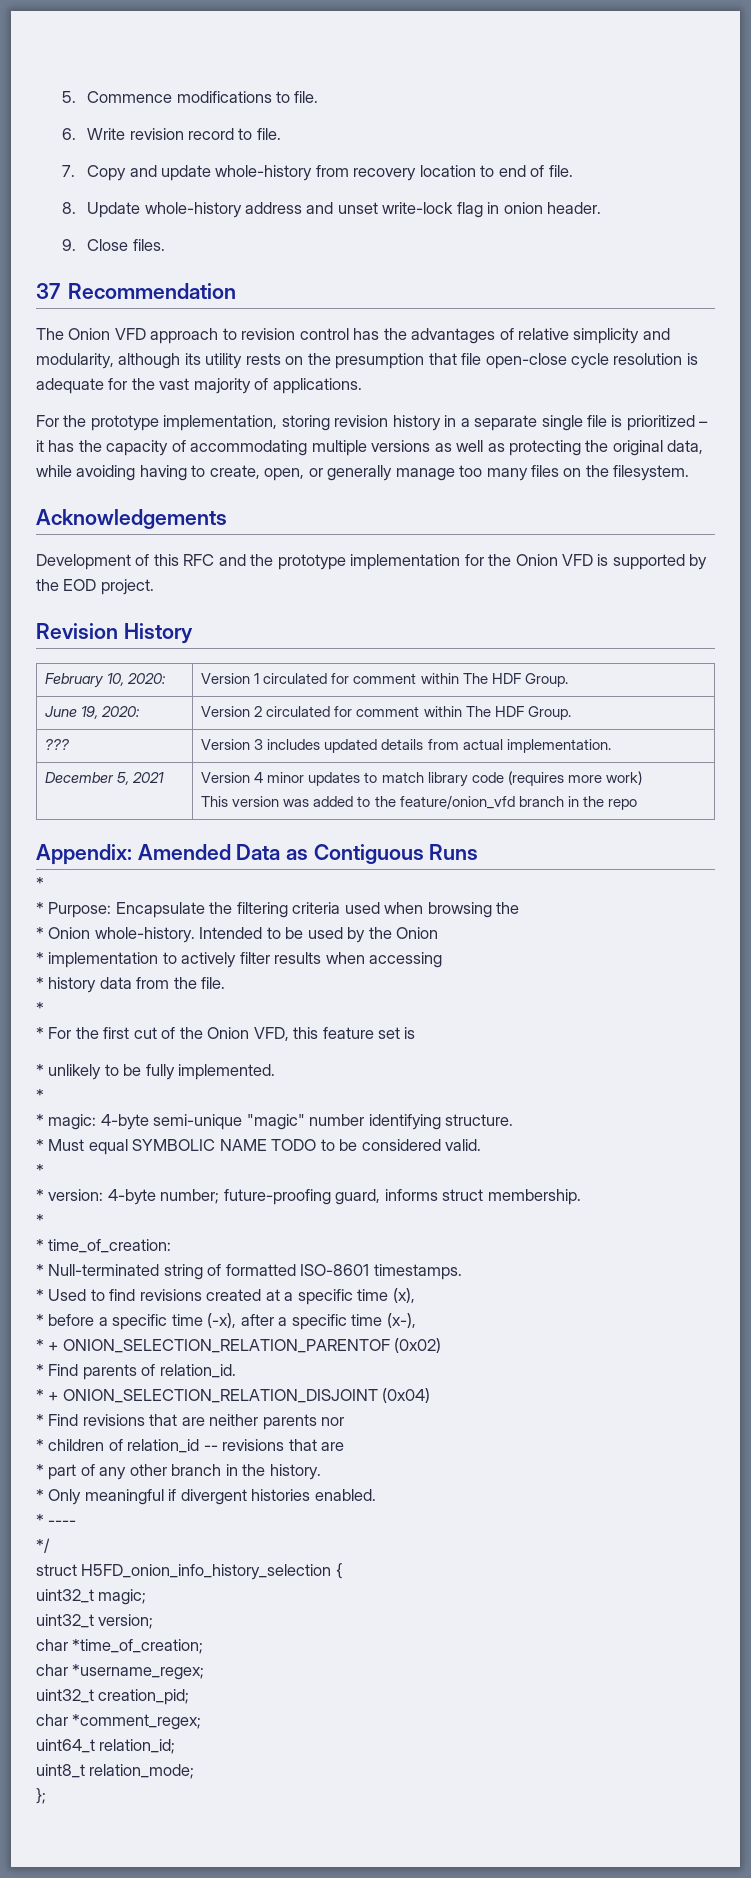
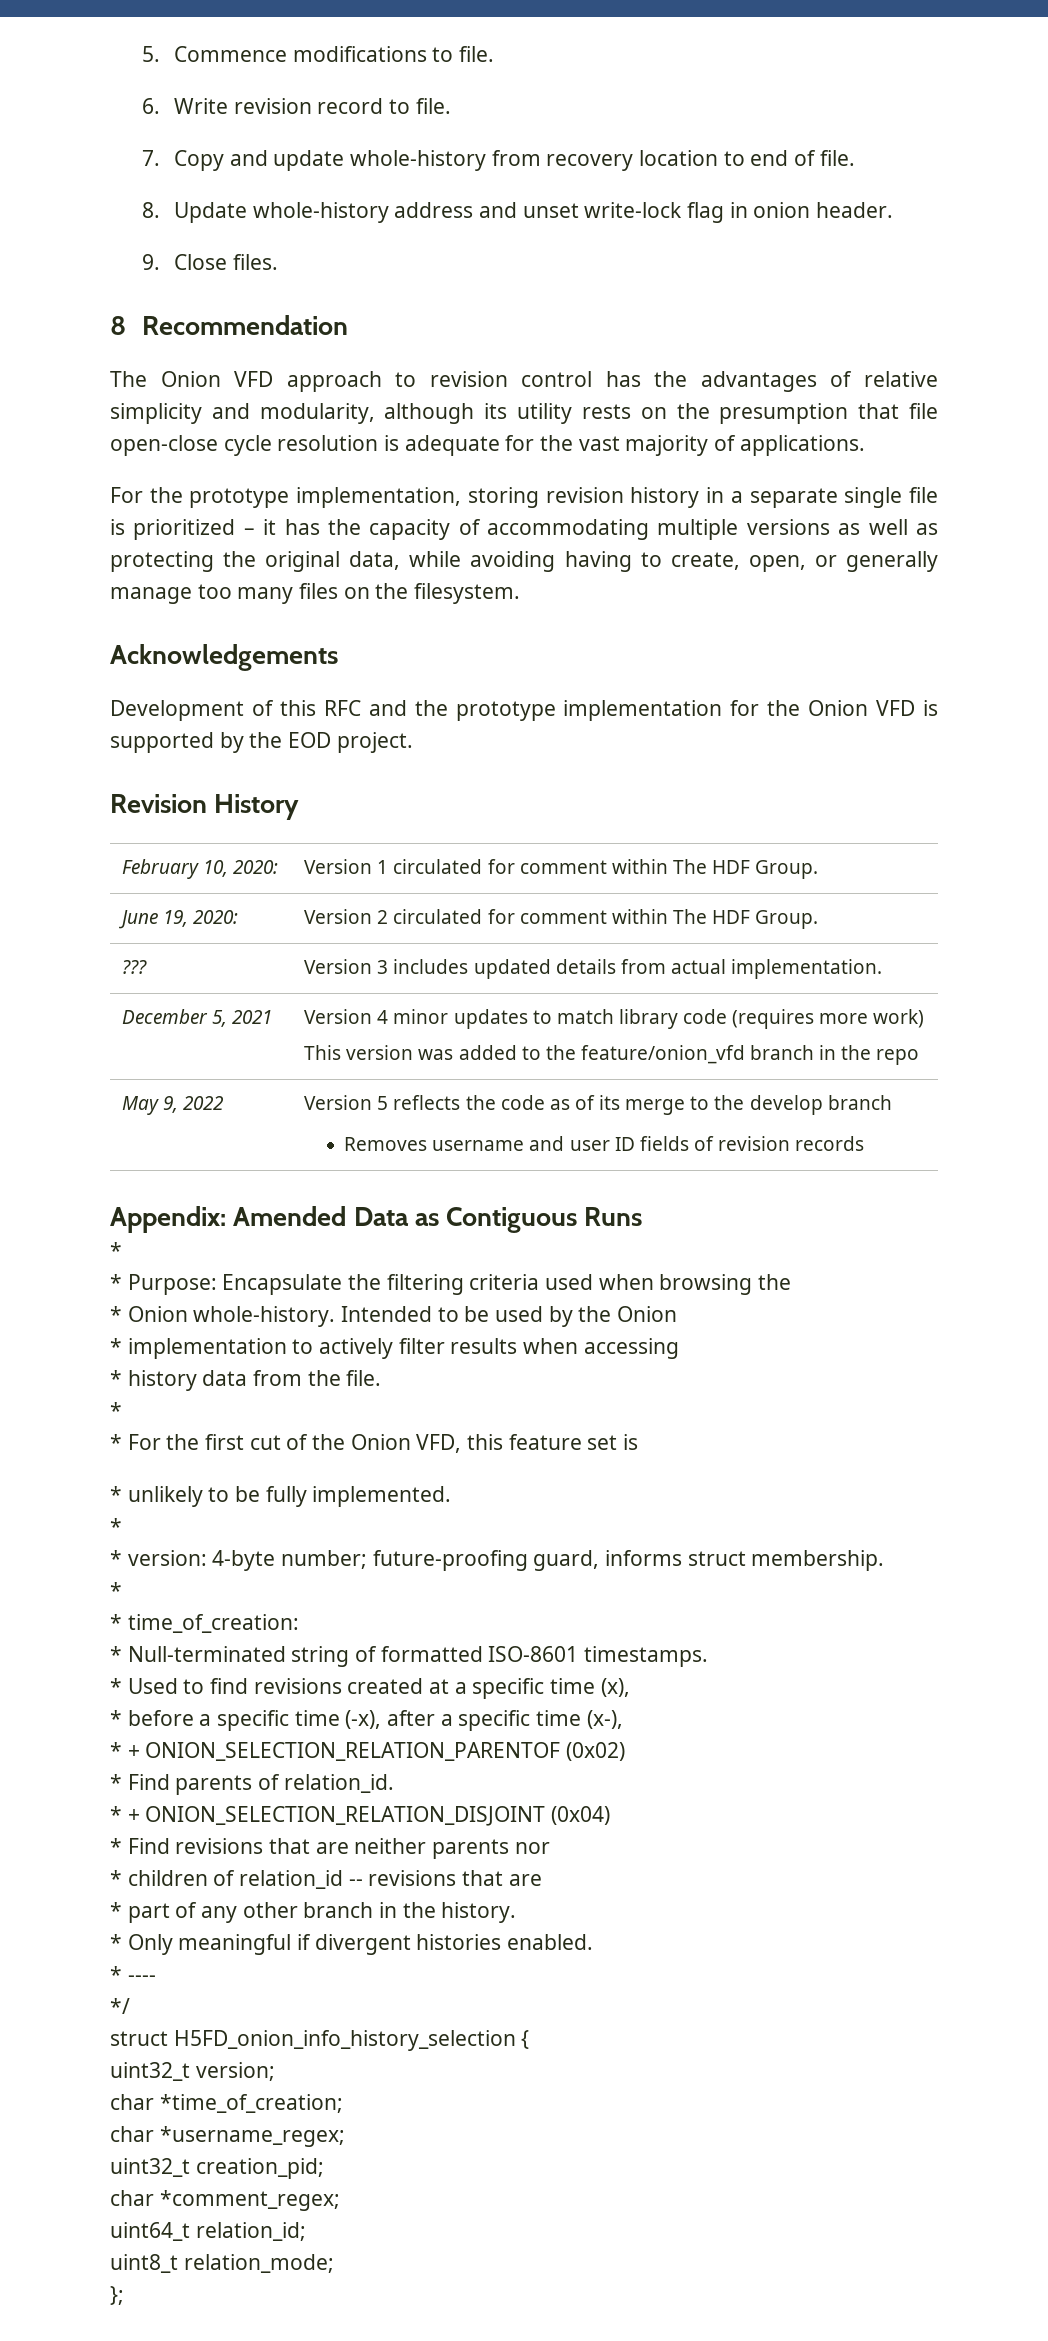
- 37 Recommendation
+ 8 Recommendation
+ May 9, 2022 | Version 5 reflects the code as of its merge to the develop branch
+ Removes username and user ID fields of revision records
- * magic: 4-byte semi-unique "magic" number identifying structure.
- * Must equal SYMBOLIC NAME TODO to be considered valid.
- *
- uint32_t magic;

